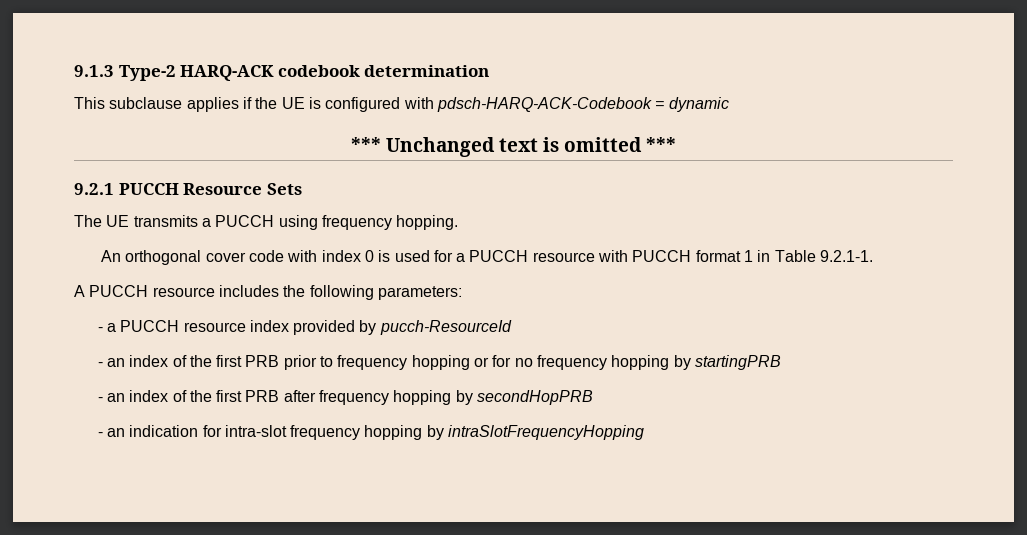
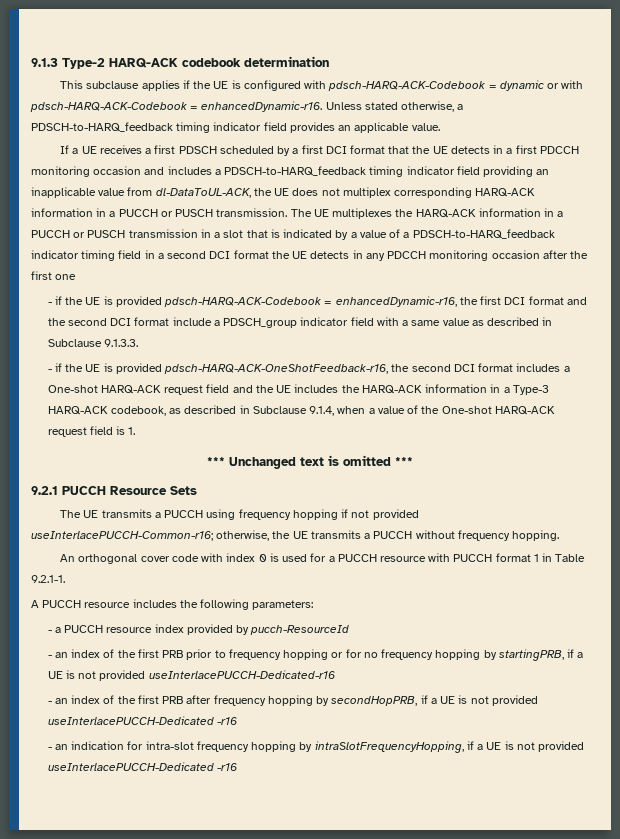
- This subclause applies if the UE is configured with pdsch-HARQ-ACK-Codebook = dynamic
+ This subclause applies if the UE is configured with pdsch-HARQ-ACK-Codebook = dynamic or with pdsch-HARQ-ACK-Codebook = enhancedDynamic-r16. Unless stated otherwise, a PDSCH-to-HARQ_feedback timing indicator field provides an applicable value.
+ If a UE receives a first PDSCH scheduled by a first DCI format that the UE detects in a first PDCCH monitoring occasion and includes a PDSCH-to-HARQ_feedback timing indicator field providing an inapplicable value from dl-DataToUL-ACK, the UE does not multiplex corresponding HARQ-ACK information in a PUCCH or PUSCH transmission. The UE multiplexes the HARQ-ACK information in a PUCCH or PUSCH transmission in a slot that is indicated by a value of a PDSCH-to-HARQ_feedback indicator timing field in a second DCI format the UE detects in any PDCCH monitoring occasion after the first one
+ - if the UE is provided pdsch-HARQ-ACK-Codebook = enhancedDynamic-r16, the first DCI format and the second DCI format include a PDSCH_group indicator field with a same value as described in Subclause 9.1.3.3.
+ - if the UE is provided pdsch-HARQ-ACK-OneShotFeedback-r16, the second DCI format includes a One-shot HARQ-ACK request field and the UE includes the HARQ-ACK information in a Type-3 HARQ-ACK codebook, as described in Subclause 9.1.4, when a value of the One-shot HARQ-ACK request field is 1.
- The UE transmits a PUCCH using frequency hopping.
+ The UE transmits a PUCCH using frequency hopping if not provided useInterlacePUCCH-Common-r16; otherwise, the UE transmits a PUCCH without frequency hopping.
- - an index of the first PRB prior to frequency hopping or for no frequency hopping by startingPRB
+ - an index of the first PRB prior to frequency hopping or for no frequency hopping by startingPRB, if a UE is not provided useInterlacePUCCH-Dedicated-r16
- - an index of the first PRB after frequency hopping by secondHopPRB
+ - an index of the first PRB after frequency hopping by secondHopPRB, if a UE is not provided useInterlacePUCCH-Dedicated -r16
- - an indication for intra-slot frequency hopping by intraSlotFrequencyHopping
+ - an indication for intra-slot frequency hopping by intraSlotFrequencyHopping, if a UE is not provided useInterlacePUCCH-Dedicated -r16

